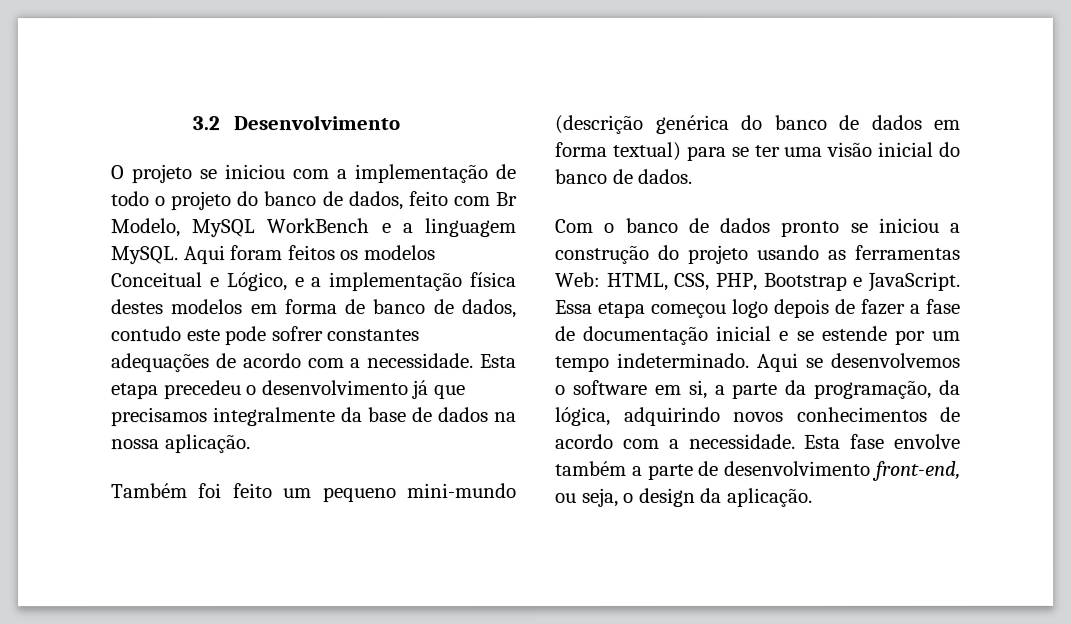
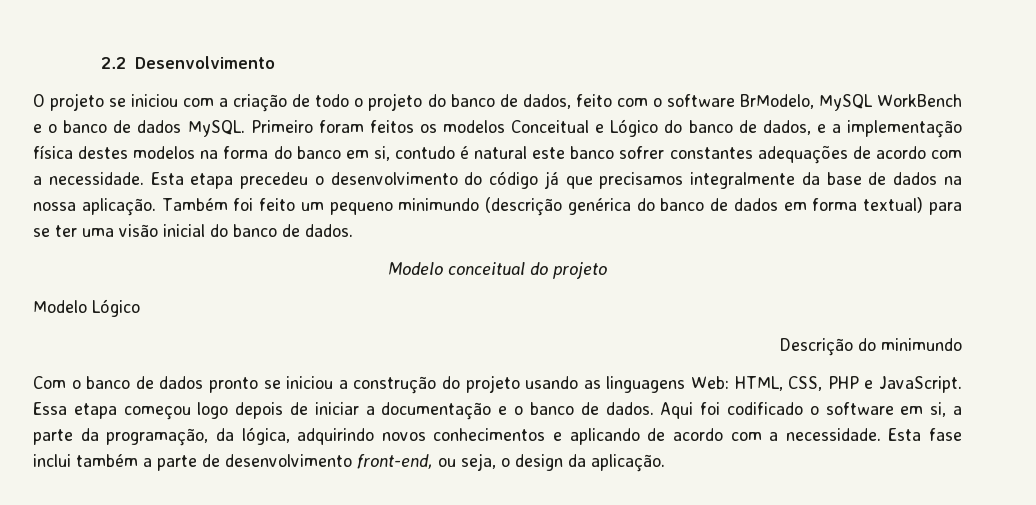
- 3.2 Desenvolvimento
+ 2.2 Desenvolvimento
- O projeto se iniciou com a implementação de todo o projeto do banco de dados, feito com Br Modelo, MySQL WorkBench e a linguagem MySQL. Aqui foram feitos os modelos Conceitual e Lógico, e a implementação física destes modelos em forma de banco de dados, contudo este pode sofrer constantes adequações de acordo com a necessidade.
+ O projeto se iniciou com a criação de todo o projeto do banco de dados, feito com o software BrModelo, MySQL WorkBench e o banco de dados MySQL. Primeiro foram feitos os modelos Conceitual e Lógico do banco de dados, e a implementação física destes modelos na forma do banco em si, contudo é natural este banco sofrer constantes adequações de acordo com a necessidade.
- Esta etapa precedeu o desenvolvimento já que precisamos integralmente da base de dados na nossa aplicação.
- Também foi feito um pequeno mini-mundo (descrição genérica do banco de dados em forma textual) para se ter uma visão inicial do banco de dados.
+ Esta etapa precedeu o desenvolvimento do código já que precisamos integralmente da base de dados na nossa aplicação. Também foi feito um pequeno minimundo (descrição genérica do banco de dados em forma textual) para se ter uma visão inicial do banco de dados.
+ Modelo conceitual do projeto
+ Modelo Lógico
+ Descrição do minimundo
- Com o banco de dados pronto se iniciou a construção do projeto usando as ferramentas Web: HTML, CSS, PHP, Bootstrap e JavaScript.
+ Com o banco de dados pronto se iniciou a construção do projeto usando as linguagens Web: HTML, CSS, PHP e JavaScript.
- Essa etapa começou logo depois de fazer a fase de documentação inicial e se estende por um tempo indeterminado. Aqui se desenvolvemos o software em si, a parte da programação, da lógica, adquirindo novos conhecimentos de acordo com a necessidade.
+ Essa etapa começou logo depois de iniciar a documentação e o banco de dados. Aqui foi codificado o software em si, a parte da programação, da lógica, adquirindo novos conhecimentos e aplicando de acordo com a necessidade.
- Esta fase envolve também a parte de desenvolvimento front-end, ou seja, o design da aplicação.
+ Esta fase inclui também a parte de desenvolvimento front-end, ou seja, o design da aplicação.

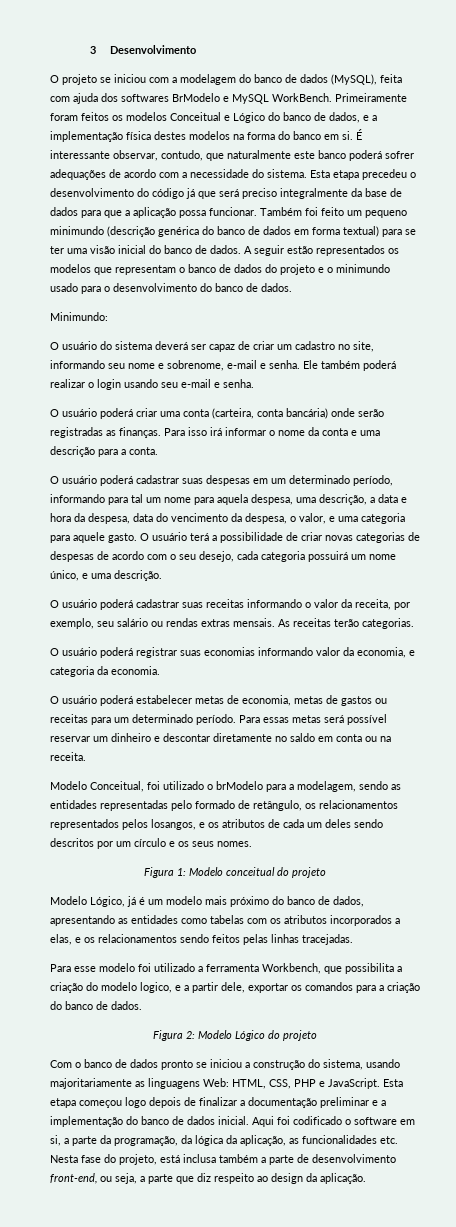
- 2.2 Desenvolvimento
+ 3 Desenvolvimento
- O projeto se iniciou com a criação de todo o projeto do banco de dados, feito com o software BrModelo, MySQL WorkBench e o banco de dados MySQL. Primeiro foram feitos os modelos Conceitual e Lógico do banco de dados, e a implementação física destes modelos na forma do banco em si, contudo é natural este banco sofrer constantes adequações de acordo com a necessidade.
+ O projeto se iniciou com a modelagem do banco de dados (MySQL), feita com ajuda dos softwares BrModelo e MySQL WorkBench. Primeiramente foram feitos os modelos Conceitual e Lógico do banco de dados, e a implementação física destes modelos na forma do banco em si. É interessante observar, contudo, que naturalmente este banco poderá sofrer adequações de acordo com a necessidade do sistema.
- Esta etapa precedeu o desenvolvimento do código já que precisamos integralmente da base de dados na nossa aplicação.
+ Esta etapa precedeu o desenvolvimento do código já que será preciso integralmente da base de dados para que a aplicação possa funcionar.
- Também foi feito um pequeno minimundo (descrição genérica do banco de dados em forma textual) para se ter uma visão inicial do banco de dados.
- Modelo conceitual do projeto
+ Também foi feito um pequeno minimundo (descrição genérica do banco de dados em forma textual) para se ter uma visão inicial do banco de dados. A seguir estão representados os modelos que representam o banco de dados do projeto e o minimundo usado para o desenvolvimento do banco de dados.
+ Minimundo:
+ O usuário do sistema deverá ser capaz de criar um cadastro no site, informando seu nome e sobrenome, e-mail e senha. Ele também poderá realizar o login usando seu e-mail e senha.
+ O usuário poderá criar uma conta (carteira, conta bancária) onde serão registradas as finanças. Para isso irá informar o nome da conta e uma descrição para a conta.
+ O usuário poderá cadastrar suas despesas em um determinado período, informando para tal um nome para aquela despesa, uma descrição, a data e hora da despesa, data do vencimento da despesa, o valor, e uma categoria para aquele gasto. O usuário terá a possibilidade de criar novas categorias de despesas de acordo com o seu desejo, cada categoria possuirá um nome único, e uma descrição.
+ O usuário poderá cadastrar suas receitas informando o valor da receita, por exemplo, seu salário ou rendas extras mensais. As receitas terão categorias.
+ O usuário poderá registrar suas economias informando valor da economia, e categoria da economia.
+ O usuário poderá estabelecer metas de economia, metas de gastos ou receitas para um determinado período. Para essas metas será possível reservar um dinheiro e descontar diretamente no saldo em conta ou na receita.
+ Modelo Conceitual, foi utilizado o brModelo para a modelagem, sendo as entidades representadas pelo formado de retângulo, os relacionamentos representados pelos losangos, e os atributos de cada um deles sendo descritos por um círculo e os seus nomes.
+ Figura 1: Modelo conceitual do projeto
- Modelo Lógico
- Descrição do minimundo
+ Modelo Lógico, já é um modelo mais próximo do banco de dados, apresentando as entidades como tabelas com os atributos incorporados a elas, e os relacionamentos sendo feitos pelas linhas tracejadas.
+ Para esse modelo foi utilizado a ferramenta Workbench, que possibilita a criação do modelo logico, e a partir dele, exportar os comandos para a criação do banco de dados.
+ Figura 2: Modelo Lógico do projeto
- Com o banco de dados pronto se iniciou a construção do projeto usando as linguagens Web: HTML, CSS, PHP e JavaScript.
+ Com o banco de dados pronto se iniciou a construção do sistema, usando majoritariamente as linguagens Web: HTML, CSS, PHP e JavaScript.
- Essa etapa começou logo depois de iniciar a documentação e o banco de dados.
+ Esta etapa começou logo depois de finalizar a documentação preliminar e a implementação do banco de dados inicial.
- Aqui foi codificado o software em si, a parte da programação, da lógica, adquirindo novos conhecimentos e aplicando de acordo com a necessidade. Esta fase inclui também a parte de desenvolvimento front-end, ou seja, o design da aplicação.
+ Aqui foi codificado o software em si, a parte da programação, da lógica da aplicação, as funcionalidades etc. Nesta fase do projeto, está inclusa também a parte de desenvolvimento front-end, ou seja, a parte que diz respeito ao design da aplicação.

